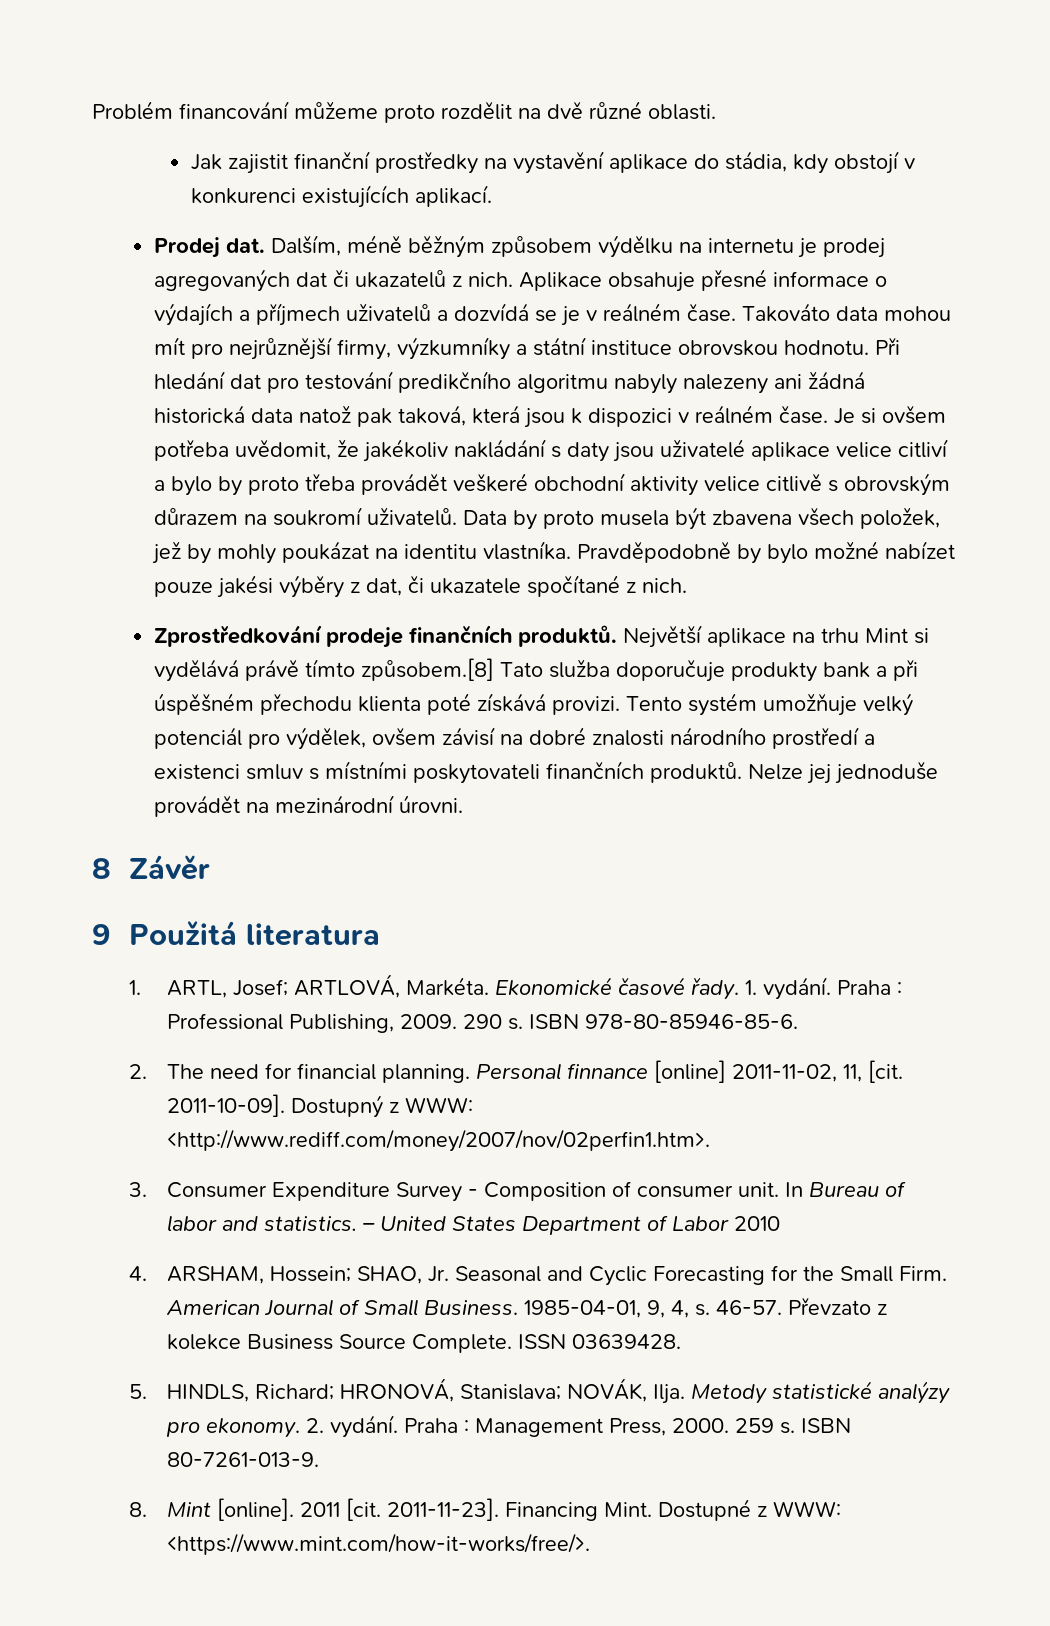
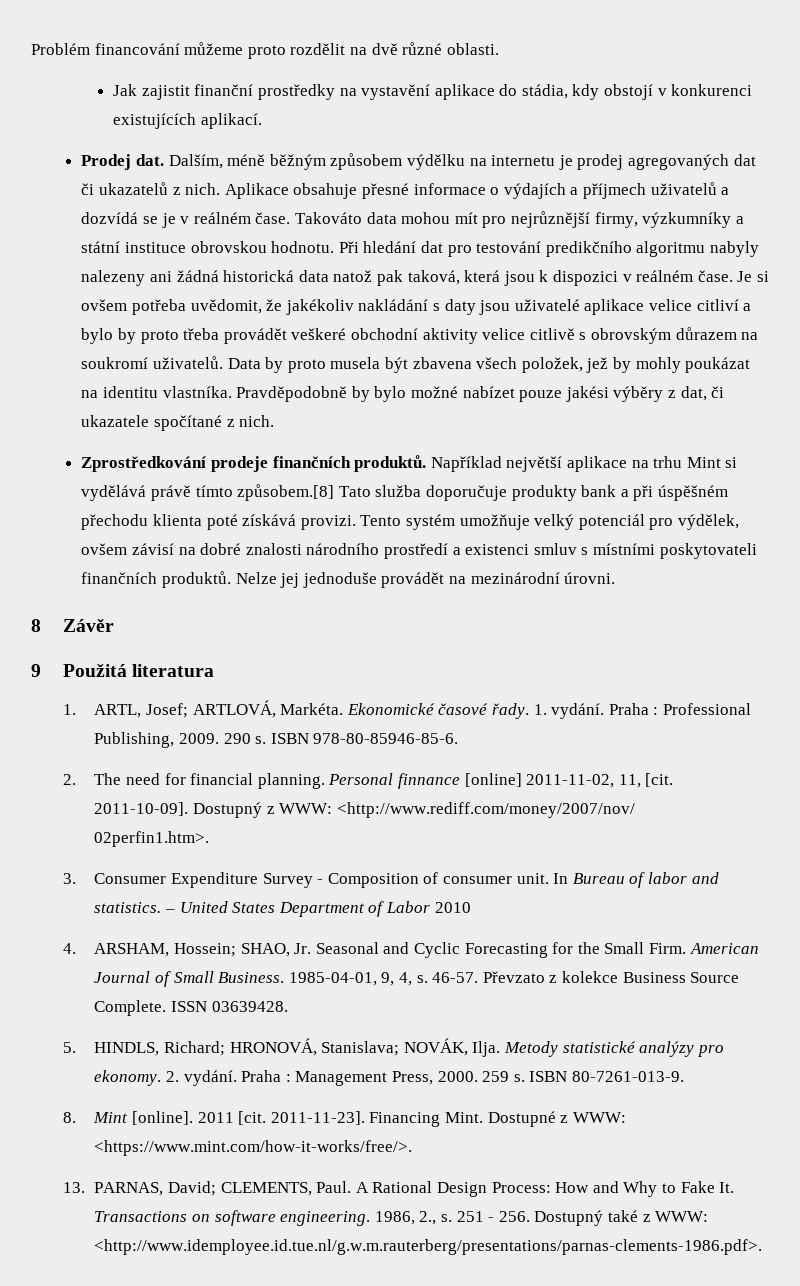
- Největší aplikace na trhu Mint si vydělává právě tímto způsobem.[8] Tato služba doporučuje produkty bank a při úspěšném přechodu klienta poté získává provizi.
+ Například největší aplikace na trhu Mint si vydělává právě tímto způsobem.[8] Tato služba doporučuje produkty bank a při úspěšném přechodu klienta poté získává provizi.
- Dostupný z WWW: <http://www.rediff.com/money/2007/nov/02perfin1.htm>.
+ Dostupný z WWW: <http://www.rediff.com/money/2007/nov/
+ 02perfin1.htm>.
+ 13. PARNAS, David; CLEMENTS, Paul. A Rational Design Process: How and Why to Fake It. Transactions on software engineering. 1986, 2., s. 251 - 256. Dostupný také z WWW: <http://www.idemployee.id.tue.nl/g.w.m.rauterberg/presentations/parnas-clements-1986.pdf>.

